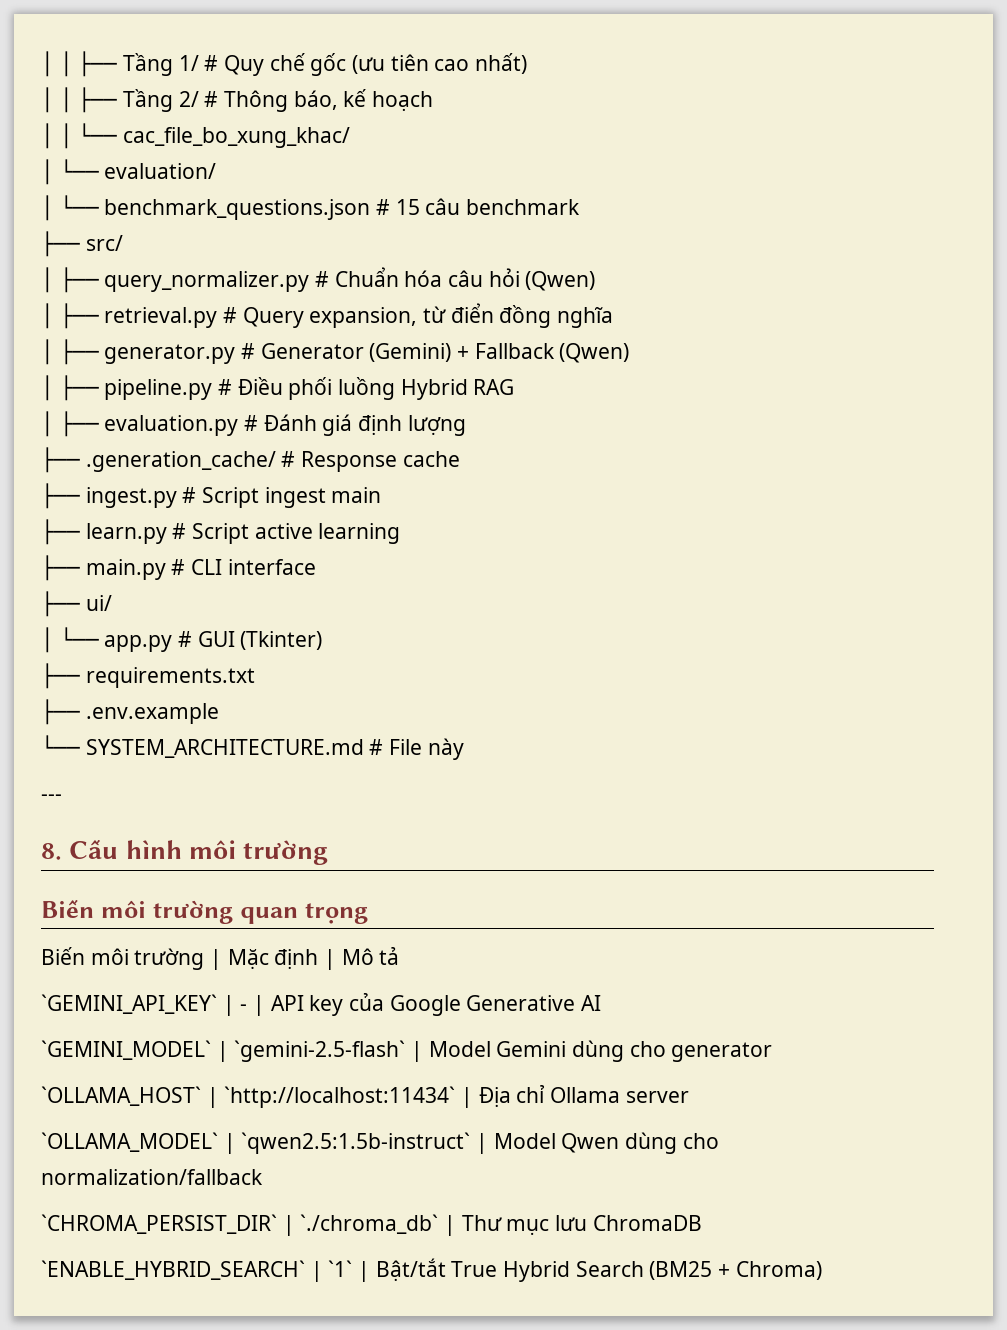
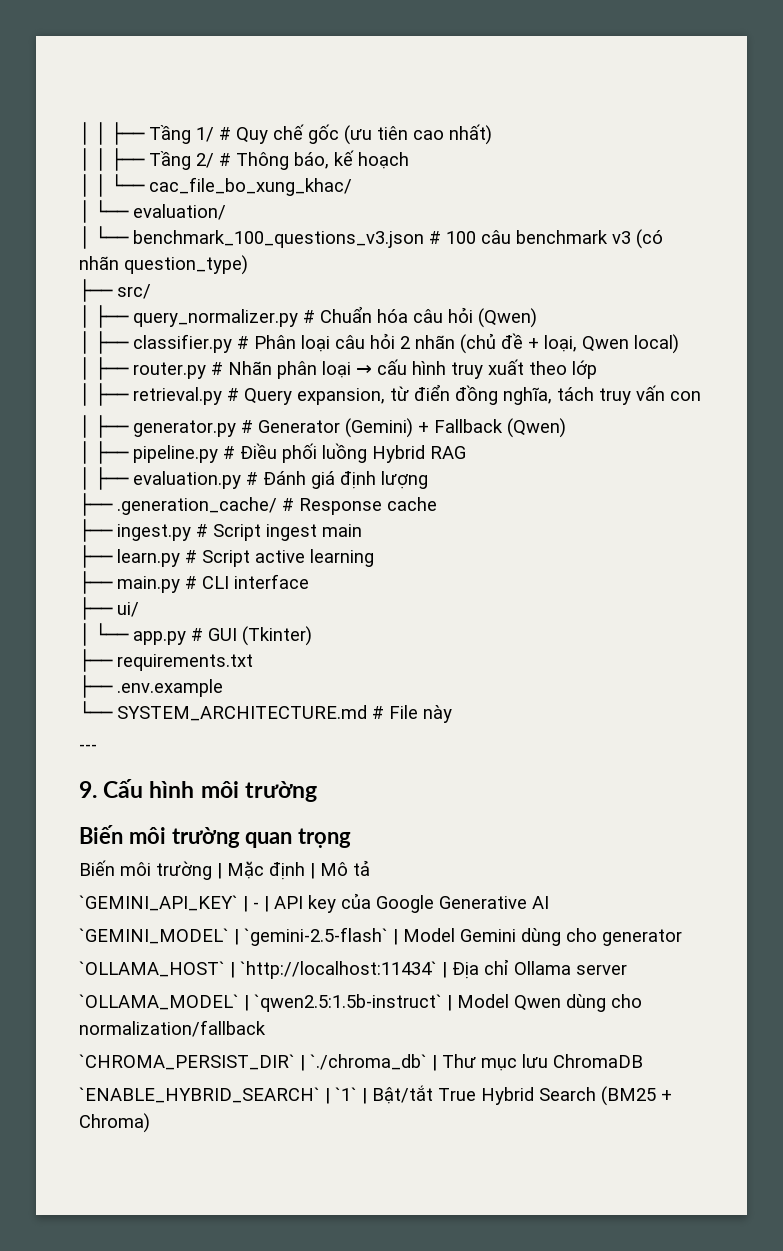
- │ └── benchmark_questions.json # 15 câu benchmark
+ │ └── benchmark_100_questions_v3.json # 100 câu benchmark v3 (có nhãn question_type)
+ │ ├── classifier.py # Phân loại câu hỏi 2 nhãn (chủ đề + loại, Qwen local)
+ │ ├── router.py # Nhãn phân loại → cấu hình truy xuất theo lớp
- │ ├── retrieval.py # Query expansion, từ điển đồng nghĩa
+ │ ├── retrieval.py # Query expansion, từ điển đồng nghĩa, tách truy vấn con
- 8. Cấu hình môi trường
+ 9. Cấu hình môi trường

